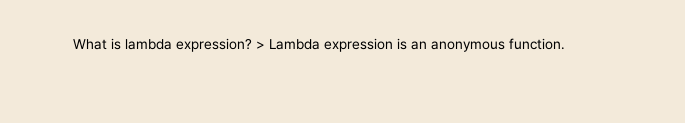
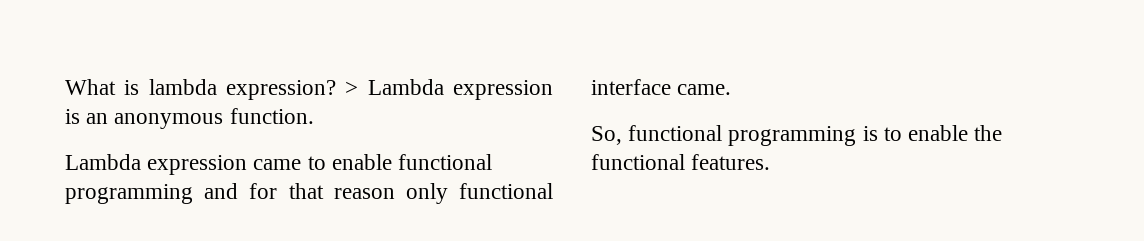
+ Lambda expression came to enable functional programming and for that reason only functional interface came.
+ So, functional programming is to enable the functional features.

